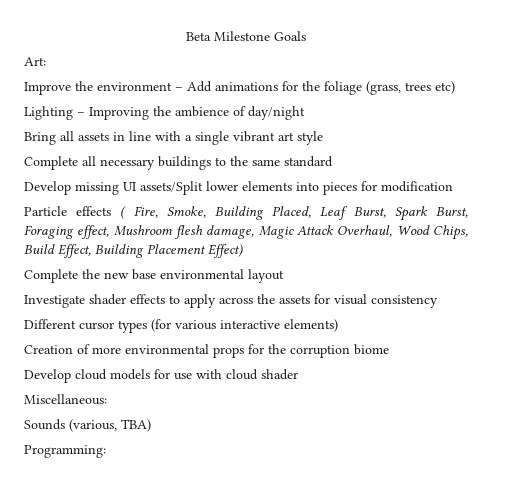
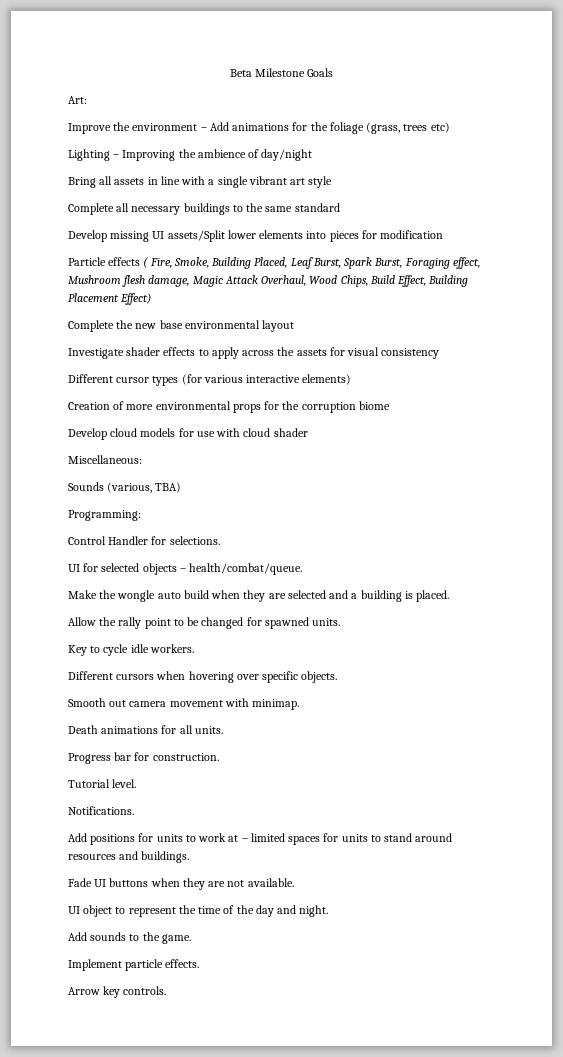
+ Control Handler for selections.
+ UI for selected objects – health/combat/queue.
+ Make the wongle auto build when they are selected and a building is placed.
+ Allow the rally point to be changed for spawned units.
+ Key to cycle idle workers.
+ Different cursors when hovering over specific objects.
+ Smooth out camera movement with minimap.
+ Death animations for all units.
+ Progress bar for construction.
+ Tutorial level.
+ Notifications.
+ Add positions for units to work at – limited spaces for units to stand around resources and buildings.
+ Fade UI buttons when they are not available.
+ UI object to represent the time of the day and night.
+ Add sounds to the game.
+ Implement particle effects.
+ Arrow key controls.

